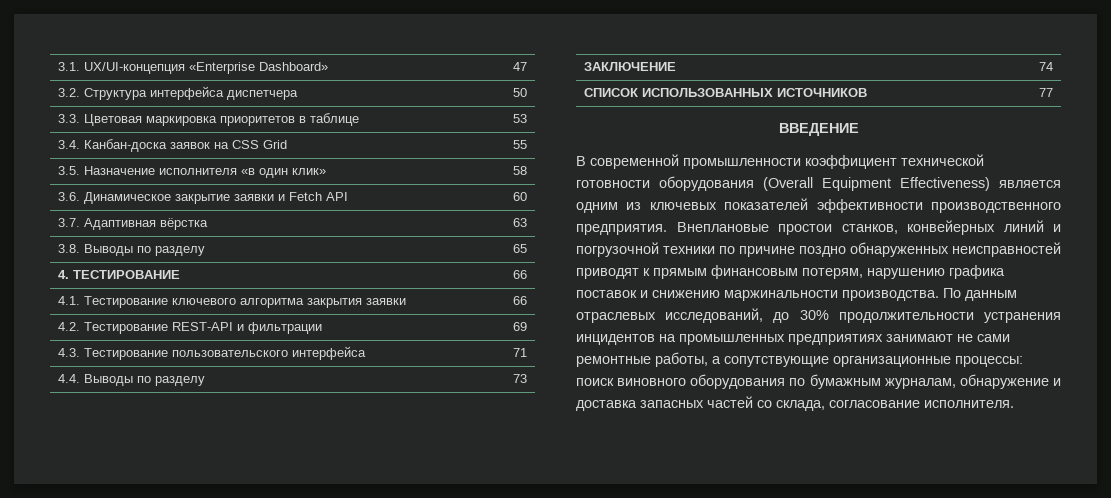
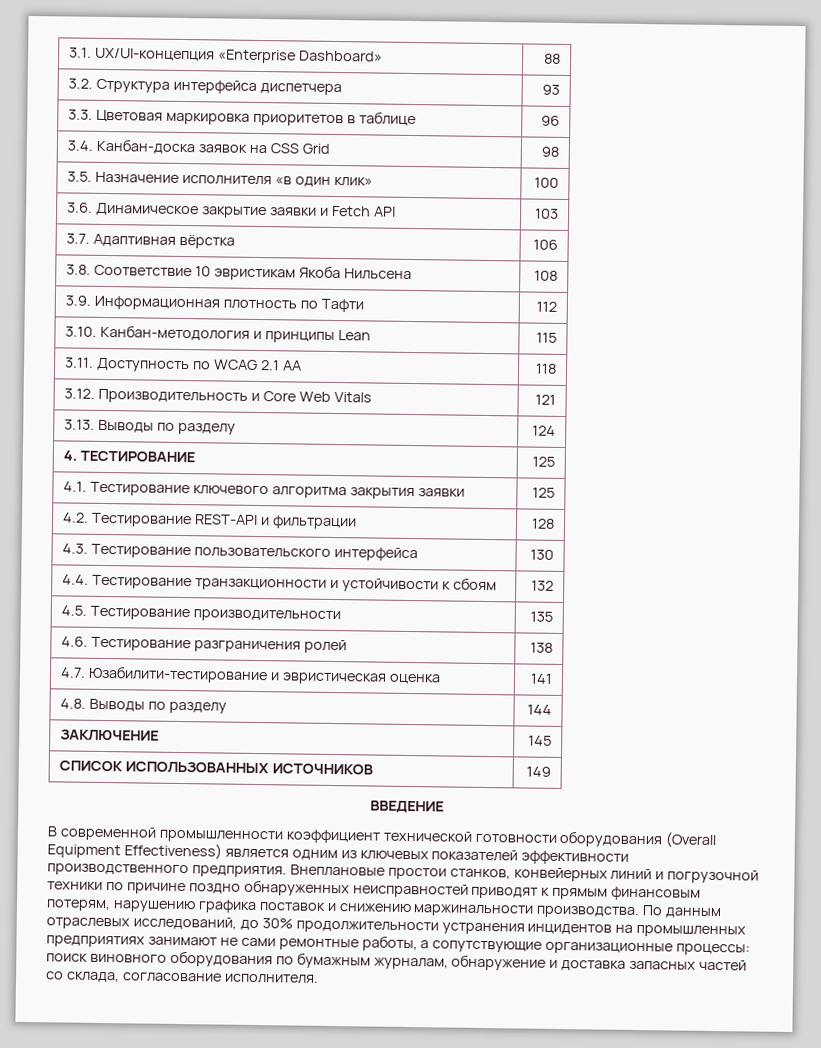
- 3.1. UX/UI-концепция «Enterprise Dashboard» | 47
+ 3.1. UX/UI-концепция «Enterprise Dashboard» | 88
- 3.2. Структура интерфейса диспетчера | 50
+ 3.2. Структура интерфейса диспетчера | 93
- 3.3. Цветовая маркировка приоритетов в таблице | 53
+ 3.3. Цветовая маркировка приоритетов в таблице | 96
- 3.4. Канбан-доска заявок на CSS Grid | 55
+ 3.4. Канбан-доска заявок на CSS Grid | 98
- 3.5. Назначение исполнителя «в один клик» | 58
+ 3.5. Назначение исполнителя «в один клик» | 100
- 3.6. Динамическое закрытие заявки и Fetch API | 60
+ 3.6. Динамическое закрытие заявки и Fetch API | 103
- 3.7. Адаптивная вёрстка | 63
+ 3.7. Адаптивная вёрстка | 106
- 3.8. Выводы по разделу | 65
+ 3.8. Соответствие 10 эвристикам Якоба Нильсена | 108
+ 3.9. Информационная плотность по Тафти | 112
+ 3.10. Канбан-методология и принципы Lean | 115
+ 3.11. Доступность по WCAG 2.1 AA | 118
+ 3.12. Производительность и Core Web Vitals | 121
+ 3.13. Выводы по разделу | 124
- 4. ТЕСТИРОВАНИЕ | 66
+ 4. ТЕСТИРОВАНИЕ | 125
- 4.1. Тестирование ключевого алгоритма закрытия заявки | 66
+ 4.1. Тестирование ключевого алгоритма закрытия заявки | 125
- 4.2. Тестирование REST-API и фильтрации | 69
+ 4.2. Тестирование REST-API и фильтрации | 128
- 4.3. Тестирование пользовательского интерфейса | 71
+ 4.3. Тестирование пользовательского интерфейса | 130
- 4.4. Выводы по разделу | 73
+ 4.4. Тестирование транзакционности и устойчивости к сбоям | 132
+ 4.5. Тестирование производительности | 135
+ 4.6. Тестирование разграничения ролей | 138
+ 4.7. Юзабилити-тестирование и эвристическая оценка | 141
+ 4.8. Выводы по разделу | 144
- ЗАКЛЮЧЕНИЕ | 74
+ ЗАКЛЮЧЕНИЕ | 145
- СПИСОК ИСПОЛЬЗОВАННЫХ ИСТОЧНИКОВ | 77
+ СПИСОК ИСПОЛЬЗОВАННЫХ ИСТОЧНИКОВ | 149

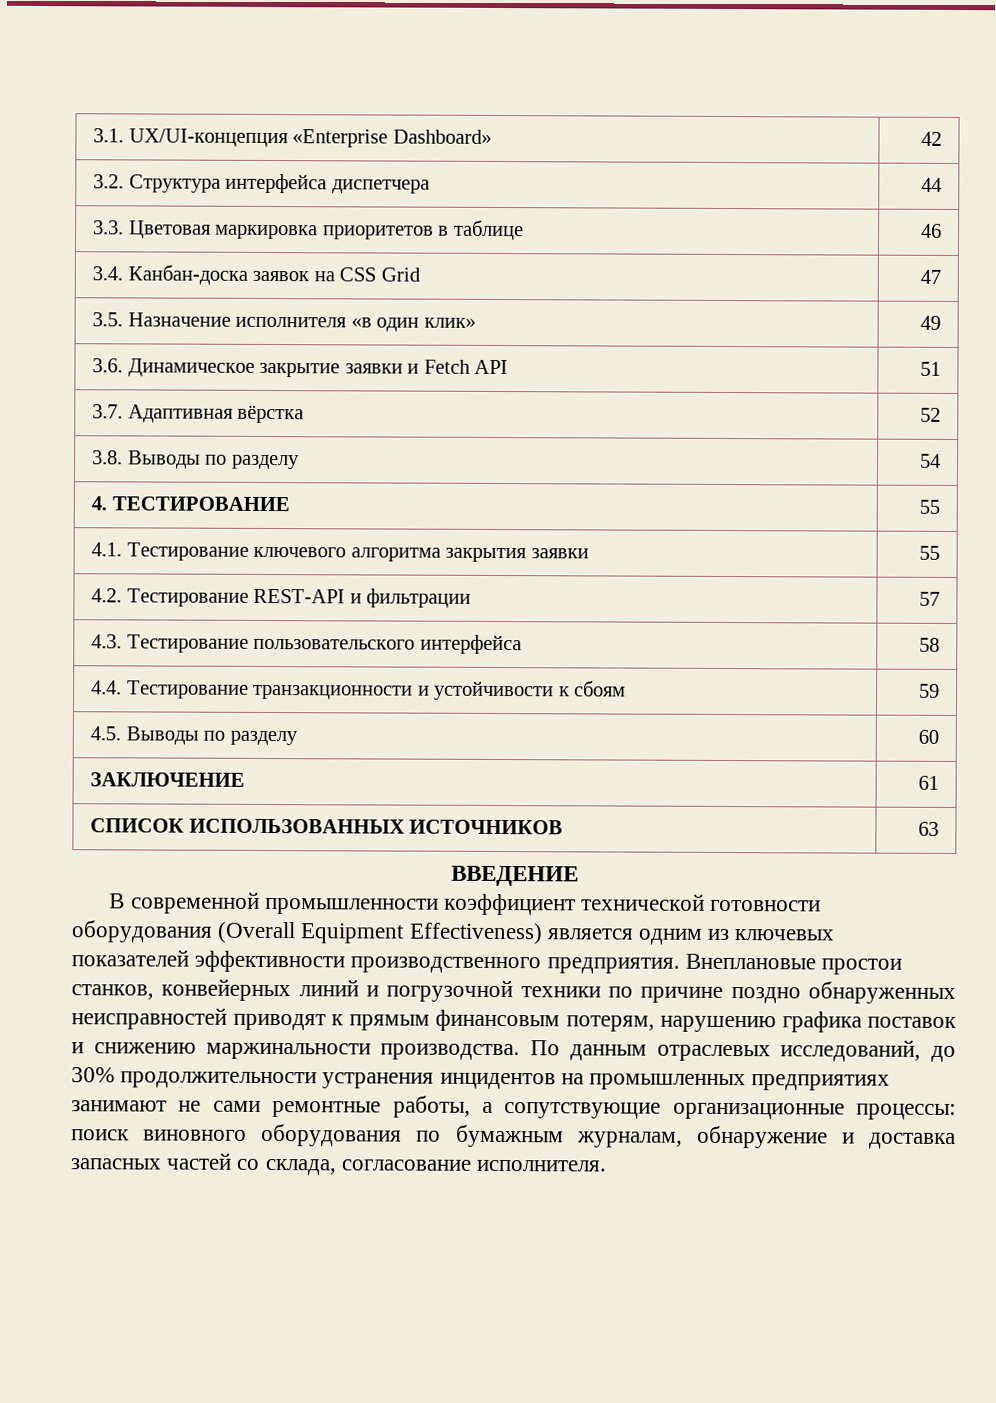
- 3.1. UX/UI-концепция «Enterprise Dashboard» | 88
+ 3.1. UX/UI-концепция «Enterprise Dashboard» | 42
- 3.2. Структура интерфейса диспетчера | 93
+ 3.2. Структура интерфейса диспетчера | 44
- 3.3. Цветовая маркировка приоритетов в таблице | 96
+ 3.3. Цветовая маркировка приоритетов в таблице | 46
- 3.4. Канбан-доска заявок на CSS Grid | 98
+ 3.4. Канбан-доска заявок на CSS Grid | 47
- 3.5. Назначение исполнителя «в один клик» | 100
+ 3.5. Назначение исполнителя «в один клик» | 49
- 3.6. Динамическое закрытие заявки и Fetch API | 103
+ 3.6. Динамическое закрытие заявки и Fetch API | 51
- 3.7. Адаптивная вёрстка | 106
+ 3.7. Адаптивная вёрстка | 52
- 3.8. Соответствие 10 эвристикам Якоба Нильсена | 108
- 3.9. Информационная плотность по Тафти | 112
- 3.10. Канбан-методология и принципы Lean | 115
- 3.11. Доступность по WCAG 2.1 AA | 118
- 3.12. Производительность и Core Web Vitals | 121
- 3.13. Выводы по разделу | 124
+ 3.8. Выводы по разделу | 54
- 4. ТЕСТИРОВАНИЕ | 125
+ 4. ТЕСТИРОВАНИЕ | 55
- 4.1. Тестирование ключевого алгоритма закрытия заявки | 125
+ 4.1. Тестирование ключевого алгоритма закрытия заявки | 55
- 4.2. Тестирование REST-API и фильтрации | 128
+ 4.2. Тестирование REST-API и фильтрации | 57
- 4.3. Тестирование пользовательского интерфейса | 130
+ 4.3. Тестирование пользовательского интерфейса | 58
- 4.4. Тестирование транзакционности и устойчивости к сбоям | 132
+ 4.4. Тестирование транзакционности и устойчивости к сбоям | 59
- 4.5. Тестирование производительности | 135
- 4.6. Тестирование разграничения ролей | 138
- 4.7. Юзабилити-тестирование и эвристическая оценка | 141
- 4.8. Выводы по разделу | 144
+ 4.5. Выводы по разделу | 60
- ЗАКЛЮЧЕНИЕ | 145
+ ЗАКЛЮЧЕНИЕ | 61
- СПИСОК ИСПОЛЬЗОВАННЫХ ИСТОЧНИКОВ | 149
+ СПИСОК ИСПОЛЬЗОВАННЫХ ИСТОЧНИКОВ | 63

